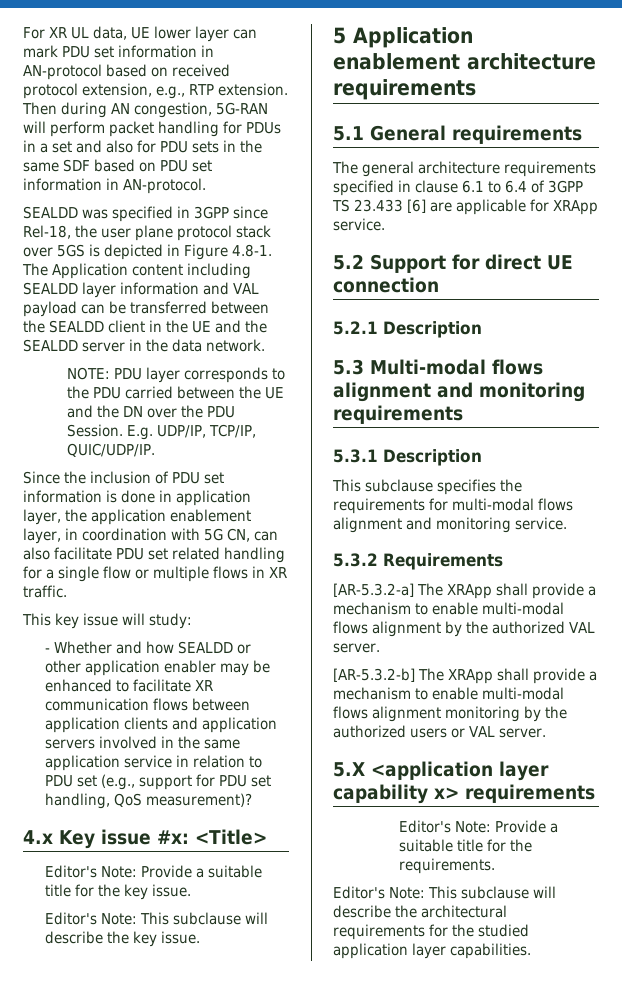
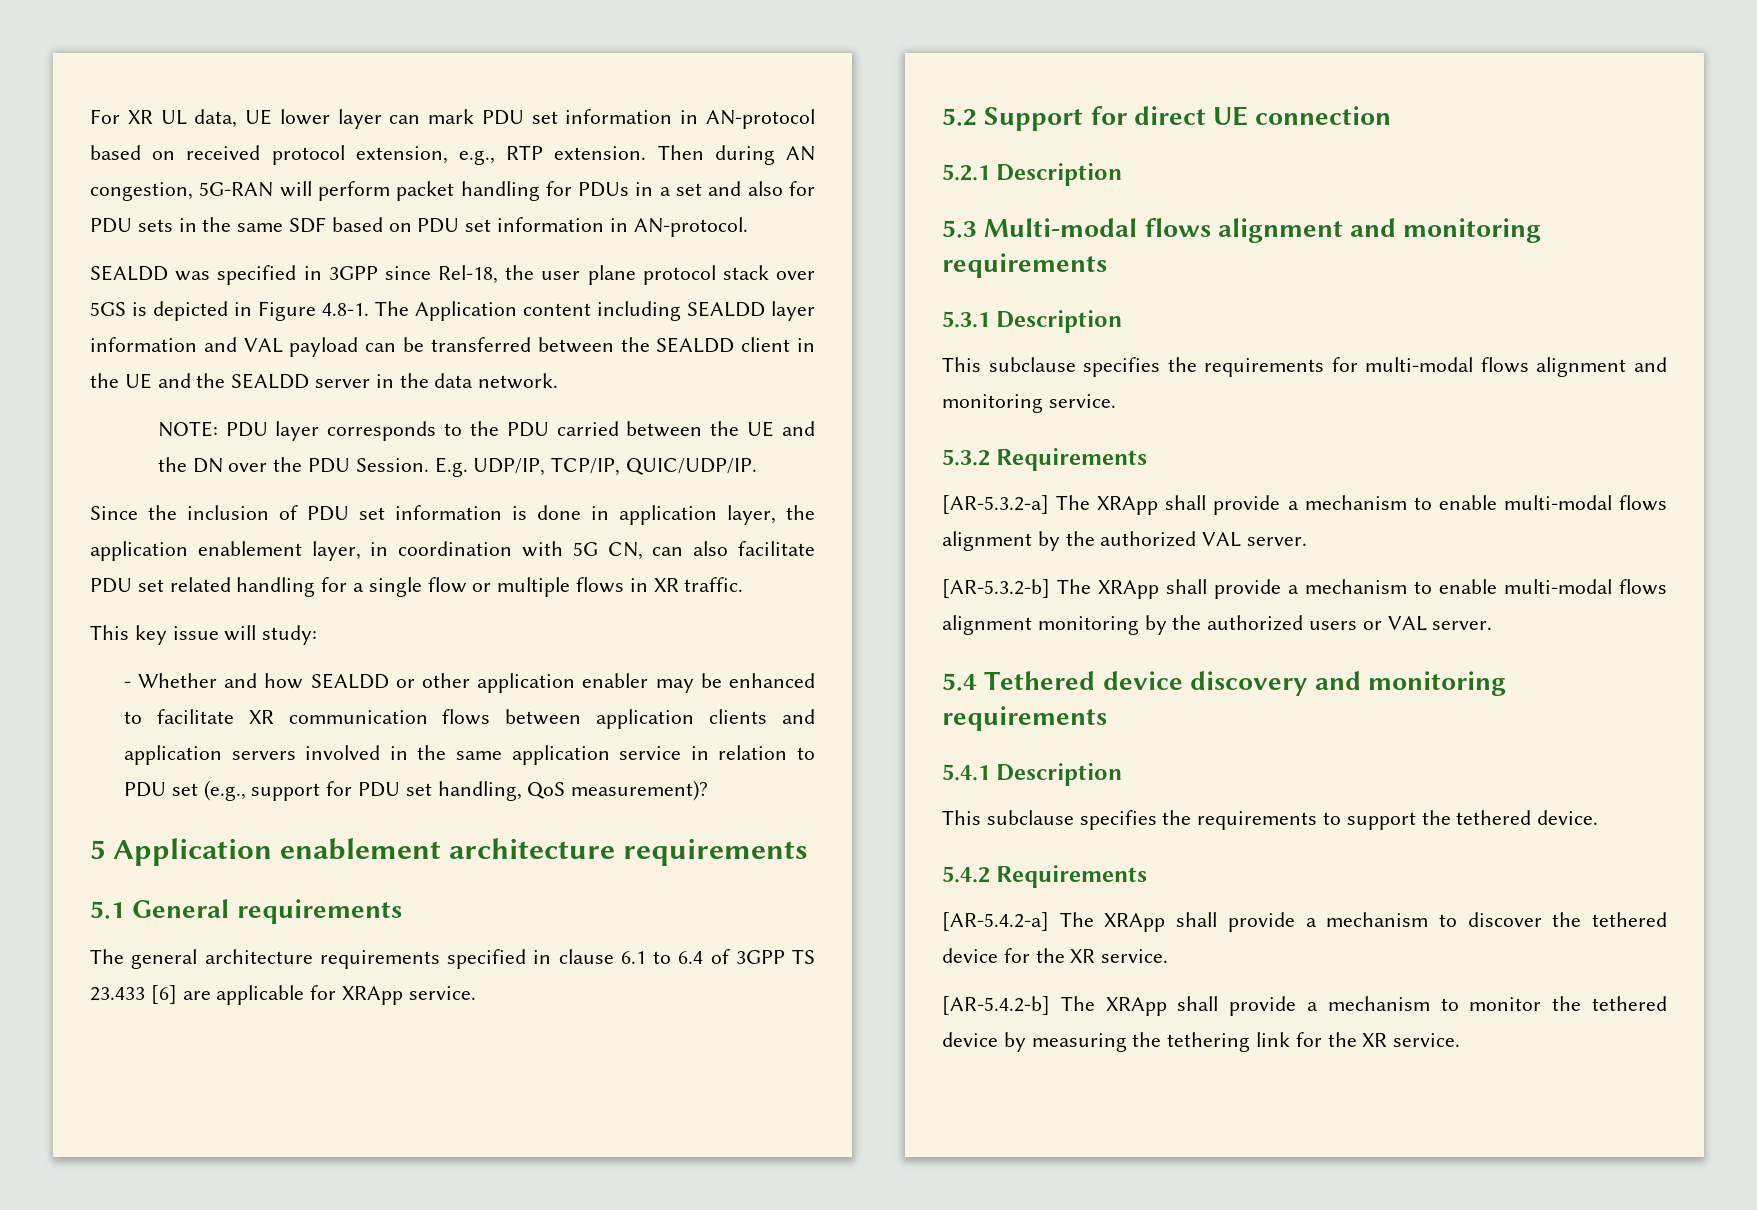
- 4.x Key issue #x: <Title>
- Editor's Note: Provide a suitable title for the key issue.
- Editor's Note: This subclause will describe the key issue.
- 5.X <application layer capability x> requirements
- Editor's Note: Provide a suitable title for the requirements.
- Editor's Note: This subclause will describe the architectural requirements for the studied application layer capabilities.
+ 5.4 Tethered device discovery and monitoring requirements
+ 5.4.1 Description
+ This subclause specifies the requirements to support the tethered device.
+ 5.4.2 Requirements
+ [AR-5.4.2-a] The XRApp shall provide a mechanism to discover the tethered device for the XR service.
+ [AR-5.4.2-b] The XRApp shall provide a mechanism to monitor the tethered device by measuring the tethering link for the XR service.

